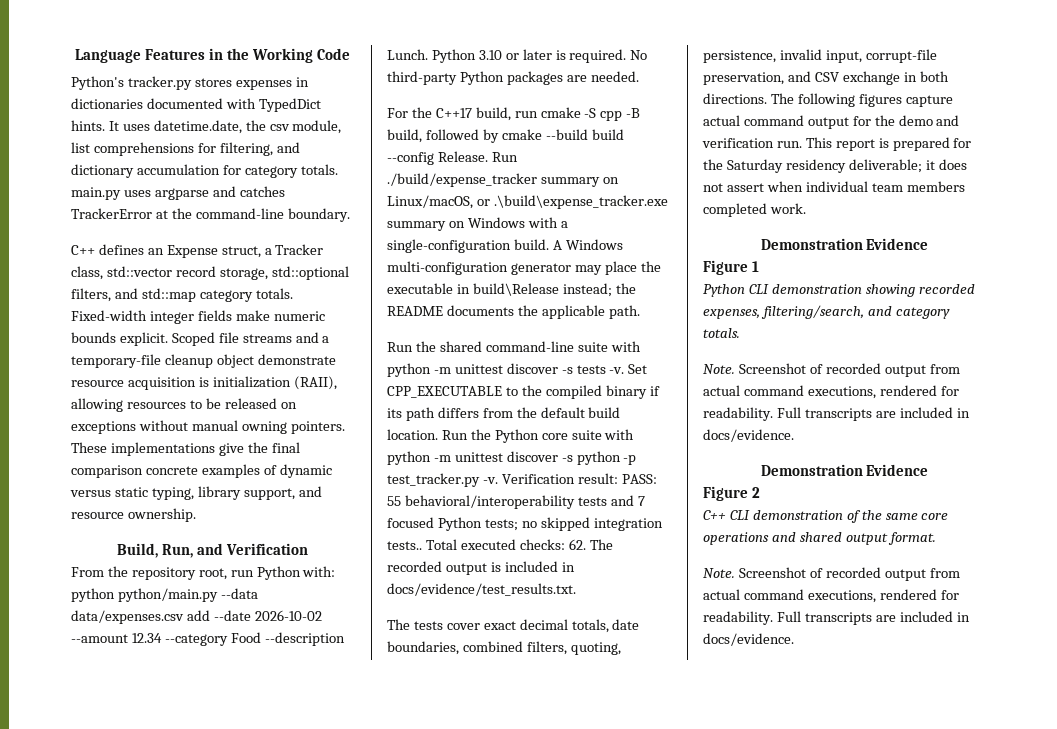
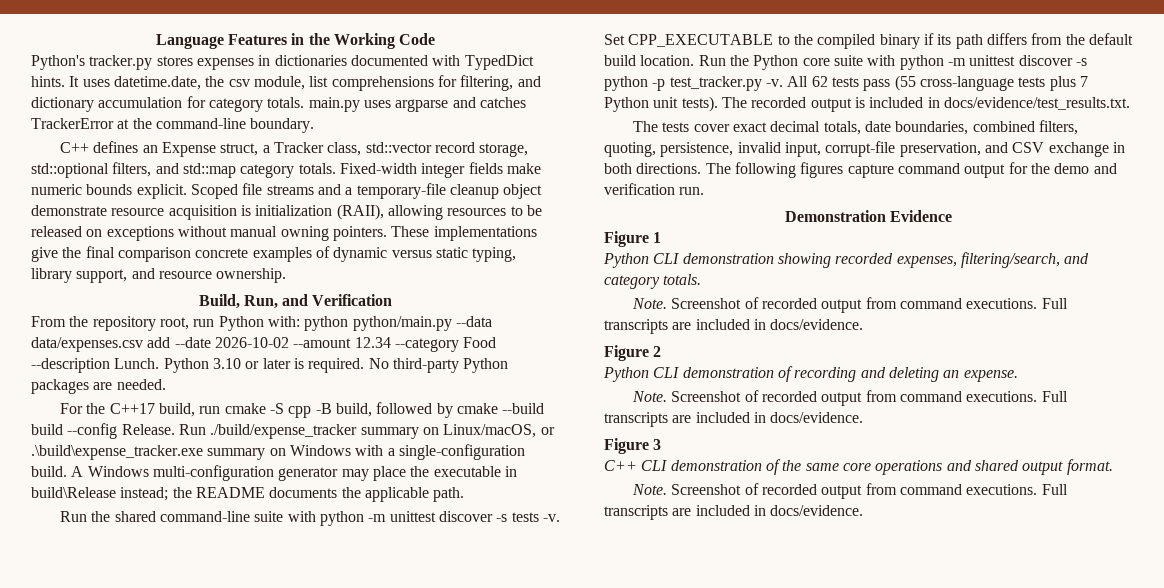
- Verification result: PASS: 55 behavioral/interoperability tests and 7 focused Python tests; no skipped integration tests.. Total executed checks: 62. The recorded output is included in docs/evidence/test_results.txt.
+ All 62 tests pass (55 cross-language tests plus 7 Python unit tests). The recorded output is included in docs/evidence/test_results.txt.
- The following figures capture actual command output for the demo and verification run. This report is prepared for the Saturday residency deliverable; it does not assert when individual team members completed work.
+ The following figures capture command output for the demo and verification run.
  Python CLI demonstration showing recorded expenses, filtering/search, and category totals.
- Note. Screenshot of recorded output from actual command executions, rendered for readability. Full transcripts are included in docs/evidence.
- Demonstration Evidence
+ Note. Screenshot of recorded output from command executions. Full transcripts are included in docs/evidence.
  Figure 2
+ Python CLI demonstration of recording and deleting an expense.
+ Note. Screenshot of recorded output from command executions. Full transcripts are included in docs/evidence.
+ Figure 3
  C++ CLI demonstration of the same core operations and shared output format.
- Note. Screenshot of recorded output from actual command executions, rendered for readability.
+ Note. Screenshot of recorded output from command executions.

